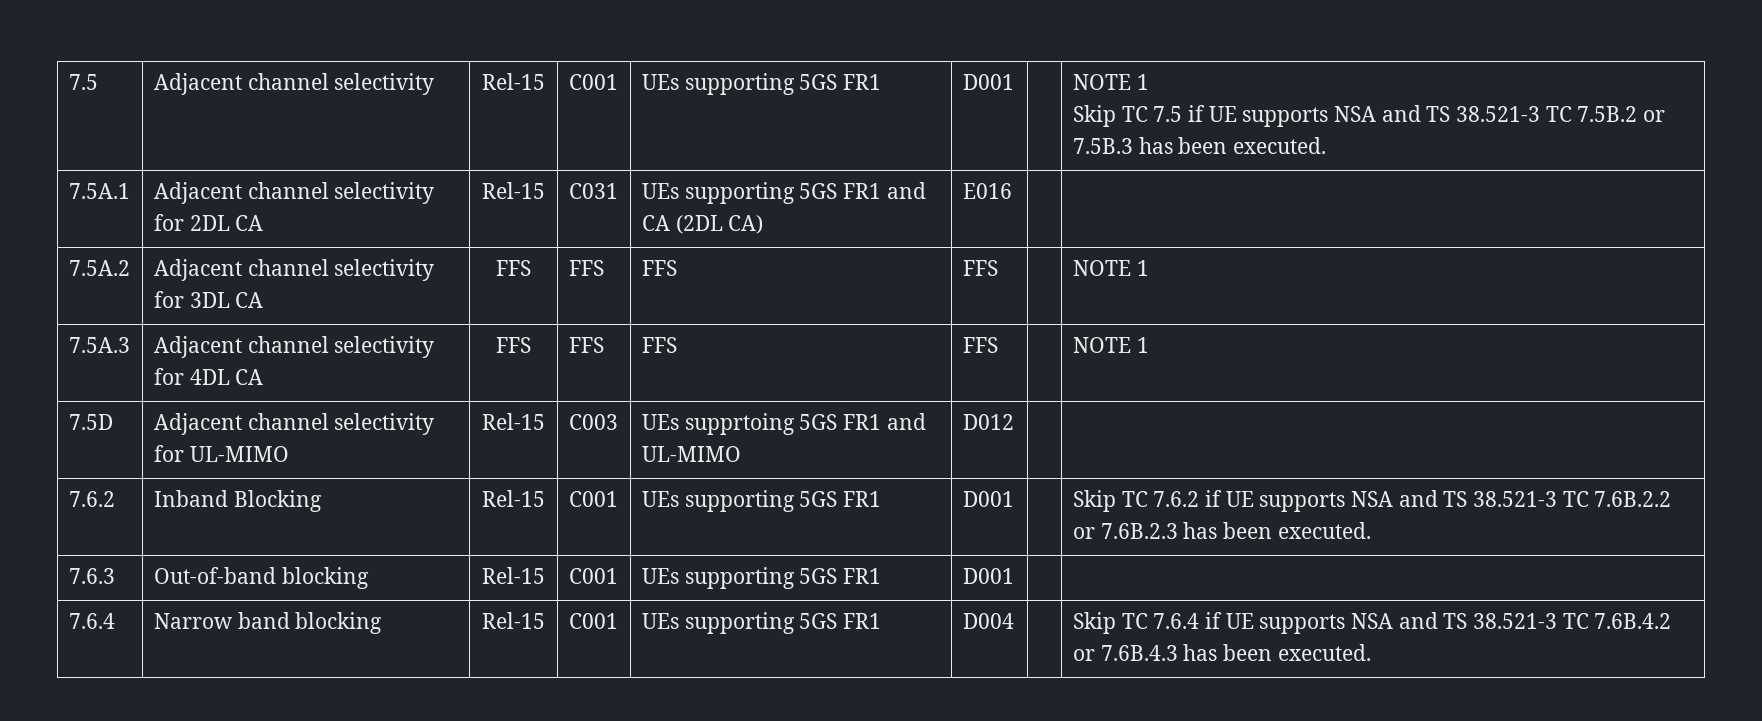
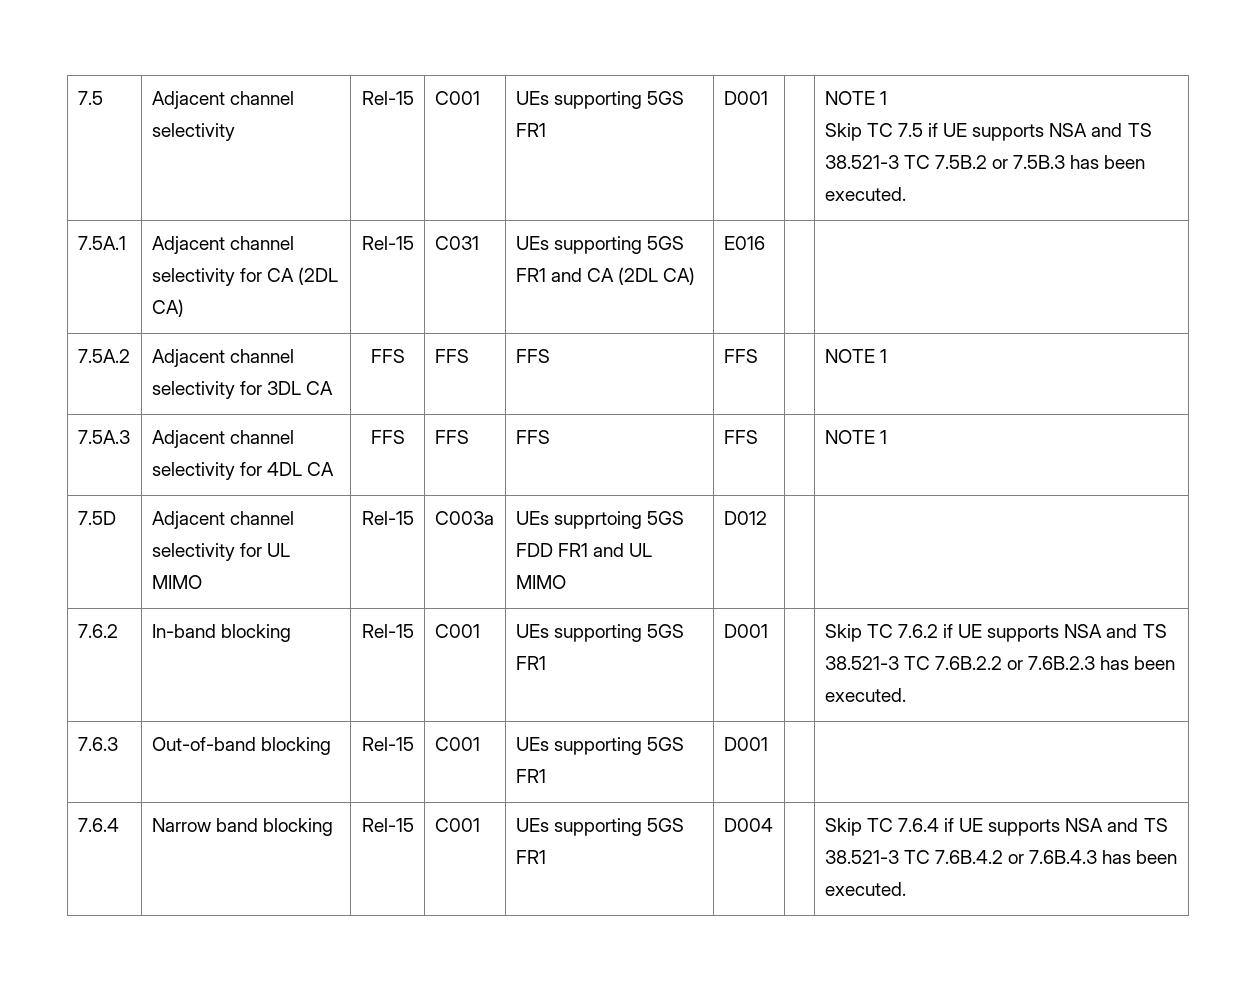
- 7.5A.1 | Adjacent channel selectivity for 2DL CA | Rel-15 | C031 | UEs supporting 5GS FR1 and CA (2DL CA) | E016 | |
+ 7.5A.1 | Adjacent channel selectivity for CA (2DL CA) | Rel-15 | C031 | UEs supporting 5GS FR1 and CA (2DL CA) | E016 | |
- 7.5D | Adjacent channel selectivity for UL-MIMO | Rel-15 | C003 | UEs supprtoing 5GS FR1 and UL-MIMO | D012 | |
+ 7.5D | Adjacent channel selectivity for UL MIMO | Rel-15 | C003a | UEs supprtoing 5GS FDD FR1 and UL MIMO | D012 | |
- 7.6.2 | Inband Blocking | Rel-15 | C001 | UEs supporting 5GS FR1 | D001 | | Skip TC 7.6.2 if UE supports NSA and TS 38.521-3 TC 7.6B.2.2 or 7.6B.2.3 has been executed.
+ 7.6.2 | In-band blocking | Rel-15 | C001 | UEs supporting 5GS FR1 | D001 | | Skip TC 7.6.2 if UE supports NSA and TS 38.521-3 TC 7.6B.2.2 or 7.6B.2.3 has been executed.

